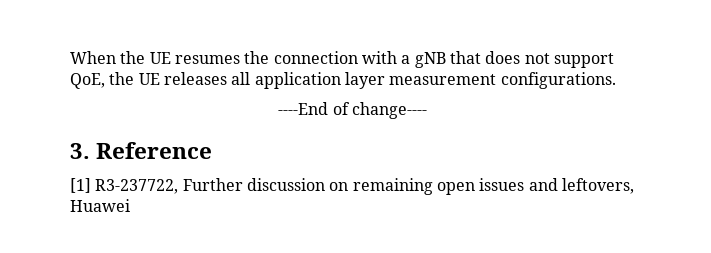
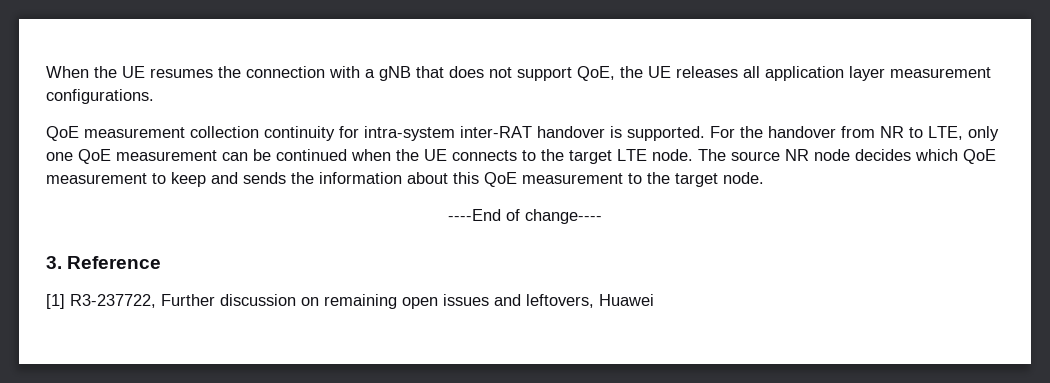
+ QoE measurement collection continuity for intra-system inter-RAT handover is supported. For the handover from NR to LTE, only one QoE measurement can be continued when the UE connects to the target LTE node. The source NR node decides which QoE measurement to keep and sends the information about this QoE measurement to the target node.

